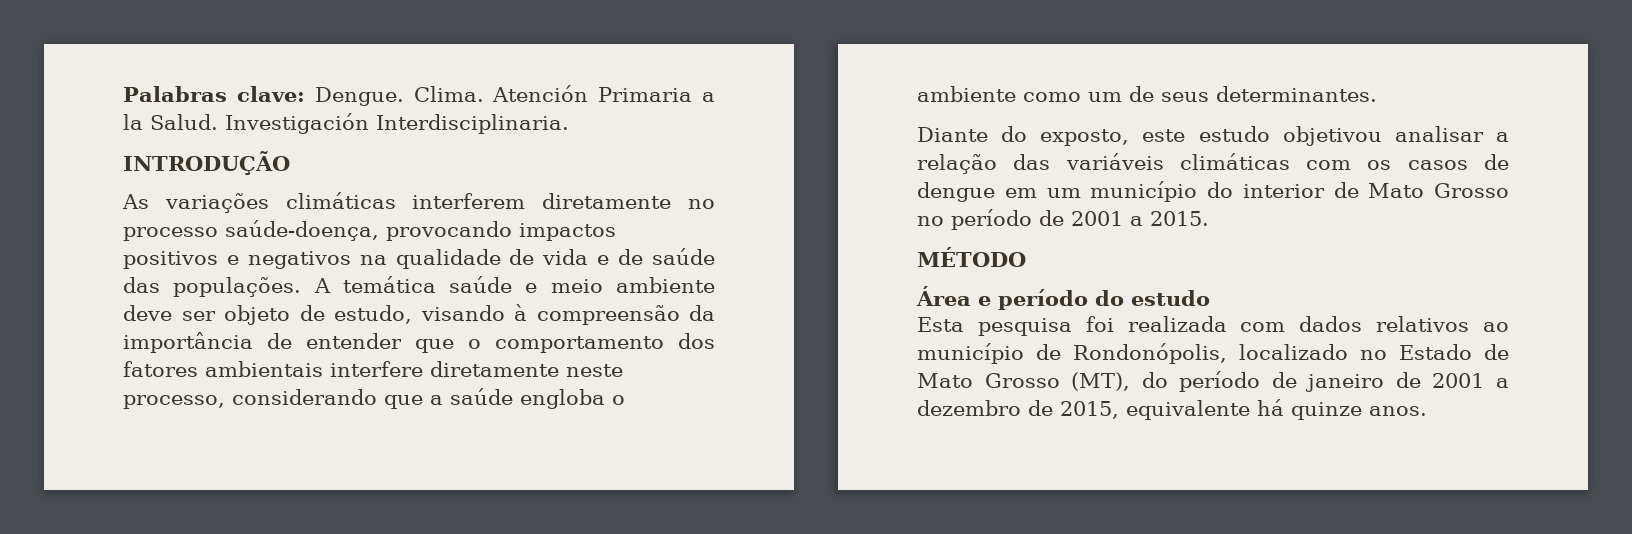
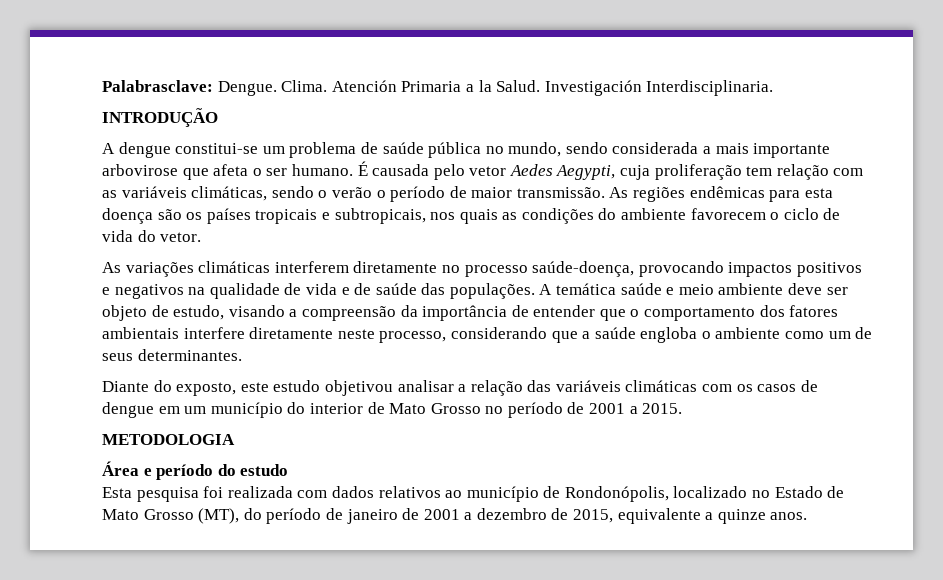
- Palabras clave: Dengue.
+ Palabrasclave: Dengue.
+ A dengue constitui-se um problema de saúde pública no mundo, sendo considerada a mais importante arbovirose que afeta o ser humano. É causada pelo vetor Aedes Aegypti, cuja proliferação tem relação com as variáveis climáticas, sendo o verão o período de maior transmissão. As regiões endêmicas para esta doença são os países tropicais e subtropicais, nos quais as condições do ambiente favorecem o ciclo de vida do vetor.
- A temática saúde e meio ambiente deve ser objeto de estudo, visando à compreensão da importância de entender que o comportamento dos fatores ambientais interfere diretamente neste processo, considerando que a saúde engloba o ambiente como um de seus determinantes.
+ A temática saúde e meio ambiente deve ser objeto de estudo, visando a compreensão da importância de entender que o comportamento dos fatores ambientais interfere diretamente neste processo, considerando que a saúde engloba o ambiente como um de seus determinantes.
- MÉTODO
+ METODOLOGIA
- Esta pesquisa foi realizada com dados relativos ao município de Rondonópolis, localizado no Estado de Mato Grosso (MT), do período de janeiro de 2001 a dezembro de 2015, equivalente há quinze anos.
+ Esta pesquisa foi realizada com dados relativos ao município de Rondonópolis, localizado no Estado de Mato Grosso (MT), do período de janeiro de 2001 a dezembro de 2015, equivalente a quinze anos.

